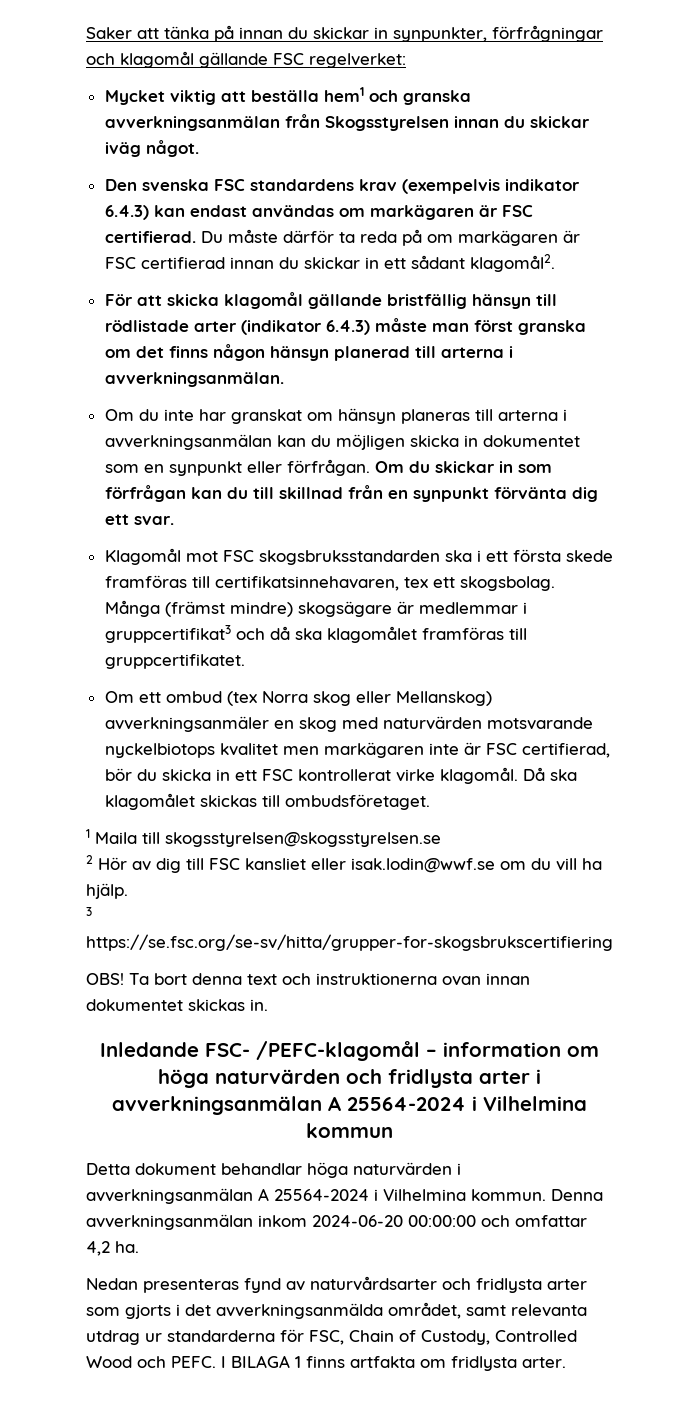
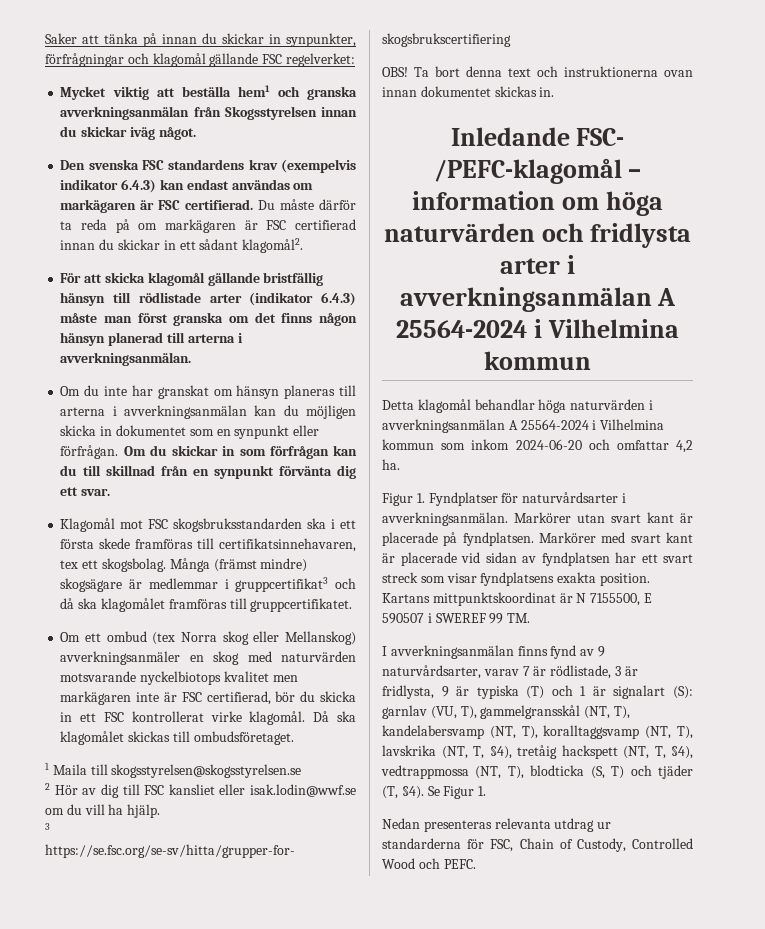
- Detta dokument behandlar höga naturvärden i avverkningsanmälan A 25564-2024 i Vilhelmina kommun. Denna avverkningsanmälan inkom 2024-06-20 00:00:00 och omfattar 4,2 ha.
+ Detta klagomål behandlar höga naturvärden i avverkningsanmälan A 25564-2024 i Vilhelmina kommun som inkom 2024-06-20 och omfattar 4,2 ha.
- Nedan presenteras fynd av naturvårdsarter och fridlysta arter som gjorts i det avverkningsanmälda området, samt relevanta utdrag ur standarderna för FSC, Chain of Custody, Controlled Wood och PEFC. I BILAGA 1 finns artfakta om fridlysta arter.
+ Figur 1. Fyndplatser för naturvårdsarter i avverkningsanmälan. Markörer utan svart kant är placerade på fyndplatsen. Markörer med svart kant är placerade vid sidan av fyndplatsen har ett svart streck som visar fyndplatsens exakta position. Kartans mittpunktskoordinat är N 7155500, E 590507 i SWEREF 99 TM.
+ I avverkningsanmälan finns fynd av 9 naturvårdsarter, varav 7 är rödlistade, 3 är fridlysta, 9 är typiska (T) och 1 är signalart (S): garnlav (VU, T), gammelgransskål (NT, T), kandelabersvamp (NT, T), koralltaggsvamp (NT, T), lavskrika (NT, T, §4), tretåig hackspett (NT, T, §4), vedtrappmossa (NT, T), blodticka (S, T) och tjäder (T, §4). Se Figur 1.
+ Nedan presenteras relevanta utdrag ur standarderna för FSC, Chain of Custody, Controlled Wood och PEFC.

